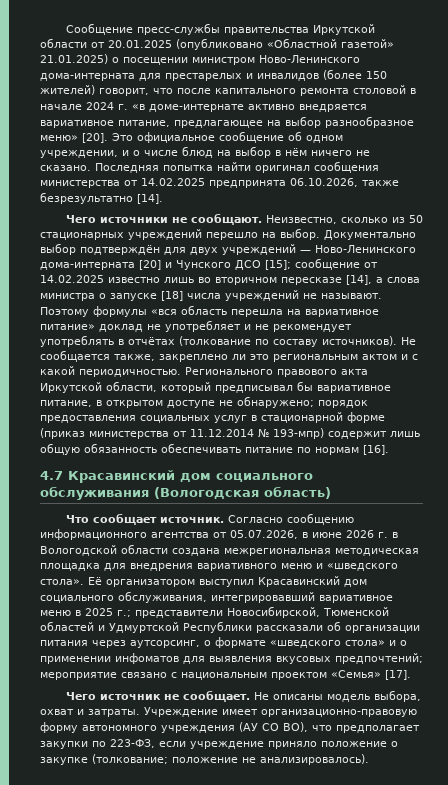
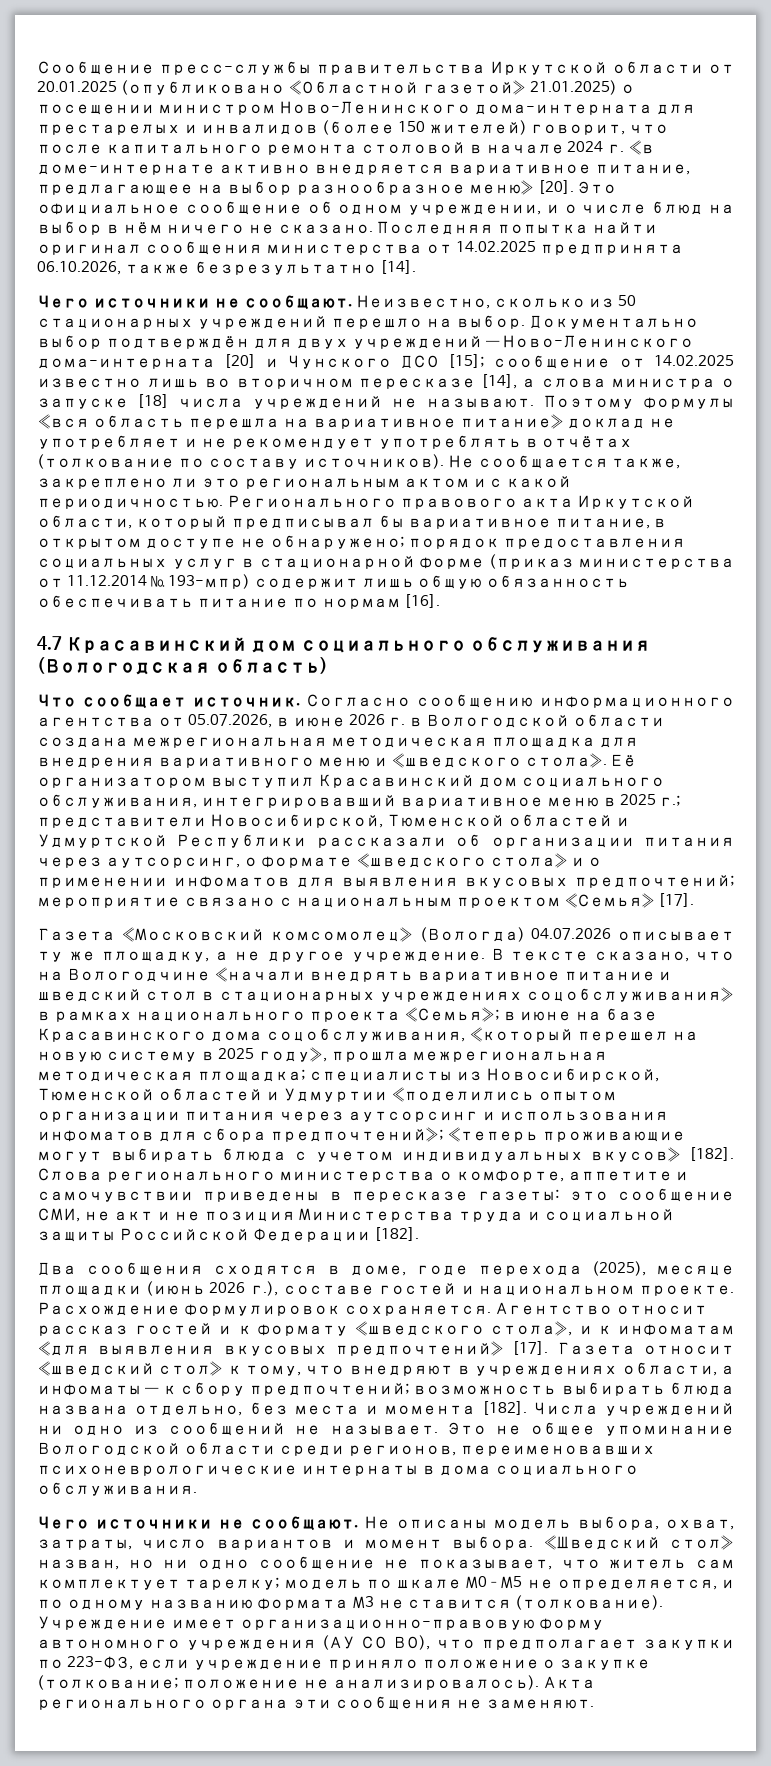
- Чего источник не сообщает. Не описаны модель выбора, охват и затраты.
+ Газета «Московский комсомолец» (Вологда) 04.07.2026 описывает ту же площадку, а не другое учреждение. В тексте сказано, что на Вологодчине «начали внедрять вариативное питание и шведский стол в стационарных учреждениях соцобслуживания» в рамках национального проекта «Семья»; в июне на базе Красавинского дома соцобслуживания, «который перешел на новую систему в 2025 году», прошла межрегиональная методическая площадка; специалисты из Новосибирской, Тюменской областей и Удмуртии «поделились опытом организации питания через аутсорсинг и использования инфоматов для сбора предпочтений»; «теперь проживающие могут выбирать блюда с учетом индивидуальных вкусов» [182]. Слова регионального министерства о комфорте, аппетите и самочувствии приведены в пересказе газеты: это сообщение СМИ, не акт и не позиция Министерства труда и социальной защиты Российской Федерации [182].
+ Два сообщения сходятся в доме, годе перехода (2025), месяце площадки (июнь 2026 г.), составе гостей и национальном проекте. Расхождение формулировок сохраняется. Агентство относит рассказ гостей и к формату «шведского стола», и к инфоматам «для выявления вкусовых предпочтений» [17]. Газета относит «шведский стол» к тому, что внедряют в учреждениях области, а инфоматы — к сбору предпочтений; возможность выбирать блюда названа отдельно, без места и момента [182]. Числа учреждений ни одно из сообщений не называет. Это не общее упоминание Вологодской области среди регионов, переименовавших психоневрологические интернаты в дома социального обслуживания.
+ Чего источники не сообщают. Не описаны модель выбора, охват, затраты, число вариантов и момент выбора. «Шведский стол» назван, но ни одно сообщение не показывает, что житель сам комплектует тарелку; модель по шкале М0–М5 не определяется, и по одному названию формата М3 не ставится (толкование).
+ Акта регионального органа эти сообщения не заменяют.

